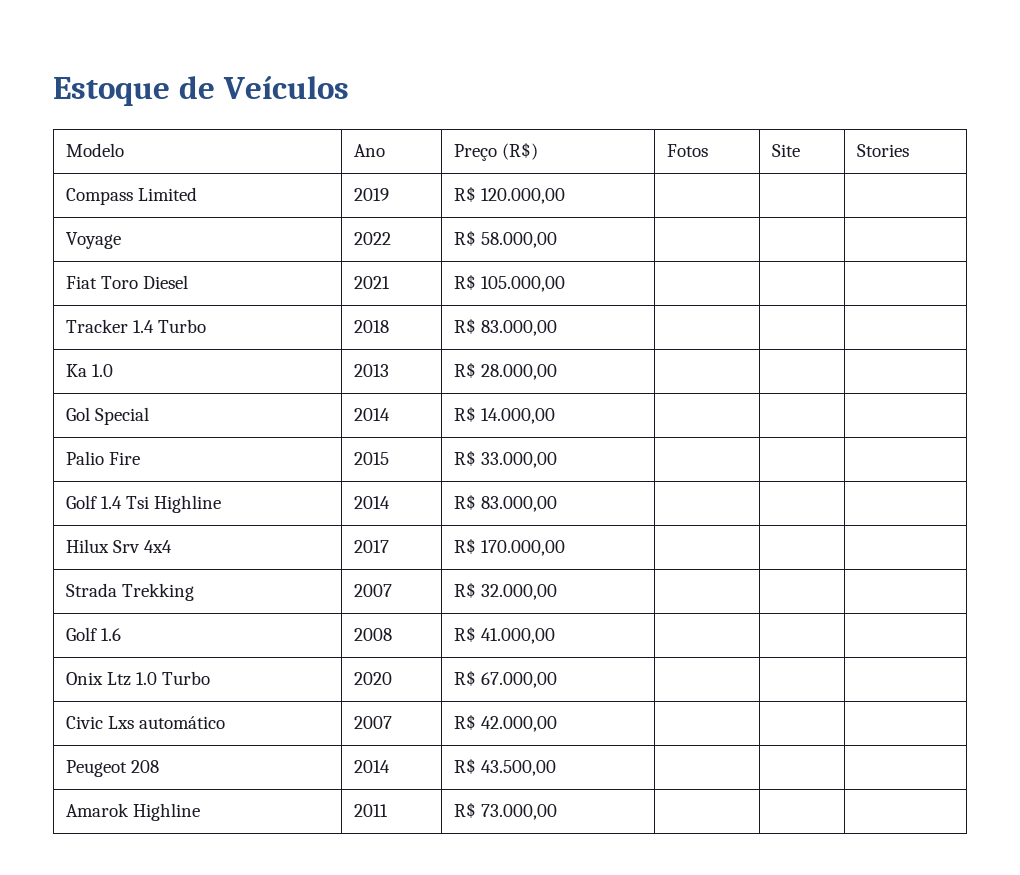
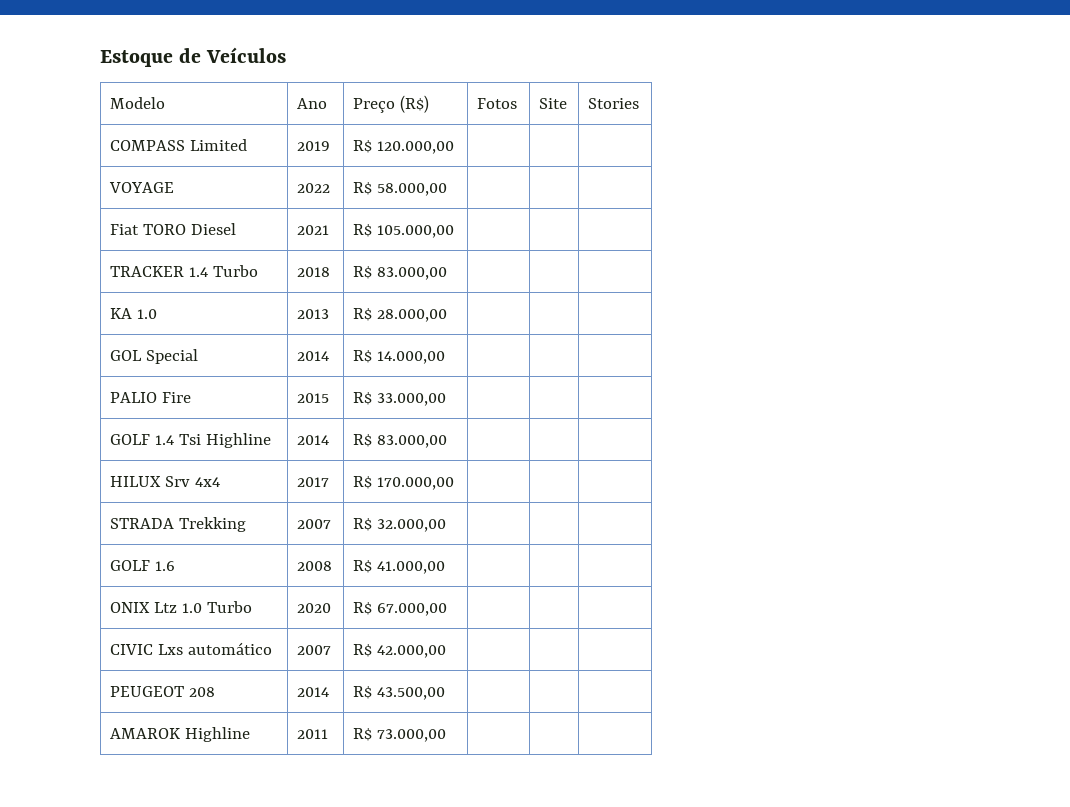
- Compass Limited | 2019 | R$ 120.000,00 | | |
+ COMPASS Limited | 2019 | R$ 120.000,00 | | |
- Voyage | 2022 | R$ 58.000,00 | | |
+ VOYAGE | 2022 | R$ 58.000,00 | | |
- Fiat Toro Diesel | 2021 | R$ 105.000,00 | | |
+ Fiat TORO Diesel | 2021 | R$ 105.000,00 | | |
- Tracker 1.4 Turbo | 2018 | R$ 83.000,00 | | |
+ TRACKER 1.4 Turbo | 2018 | R$ 83.000,00 | | |
- Ka 1.0 | 2013 | R$ 28.000,00 | | |
+ KA 1.0 | 2013 | R$ 28.000,00 | | |
- Gol Special | 2014 | R$ 14.000,00 | | |
+ GOL Special | 2014 | R$ 14.000,00 | | |
- Palio Fire | 2015 | R$ 33.000,00 | | |
+ PALIO Fire | 2015 | R$ 33.000,00 | | |
- Golf 1.4 Tsi Highline | 2014 | R$ 83.000,00 | | |
+ GOLF 1.4 Tsi Highline | 2014 | R$ 83.000,00 | | |
- Hilux Srv 4x4 | 2017 | R$ 170.000,00 | | |
+ HILUX Srv 4x4 | 2017 | R$ 170.000,00 | | |
- Strada Trekking | 2007 | R$ 32.000,00 | | |
+ STRADA Trekking | 2007 | R$ 32.000,00 | | |
- Golf 1.6 | 2008 | R$ 41.000,00 | | |
+ GOLF 1.6 | 2008 | R$ 41.000,00 | | |
- Onix Ltz 1.0 Turbo | 2020 | R$ 67.000,00 | | |
+ ONIX Ltz 1.0 Turbo | 2020 | R$ 67.000,00 | | |
- Civic Lxs automático | 2007 | R$ 42.000,00 | | |
+ CIVIC Lxs automático | 2007 | R$ 42.000,00 | | |
- Peugeot 208 | 2014 | R$ 43.500,00 | | |
+ PEUGEOT 208 | 2014 | R$ 43.500,00 | | |
- Amarok Highline | 2011 | R$ 73.000,00 | | |
+ AMAROK Highline | 2011 | R$ 73.000,00 | | |

